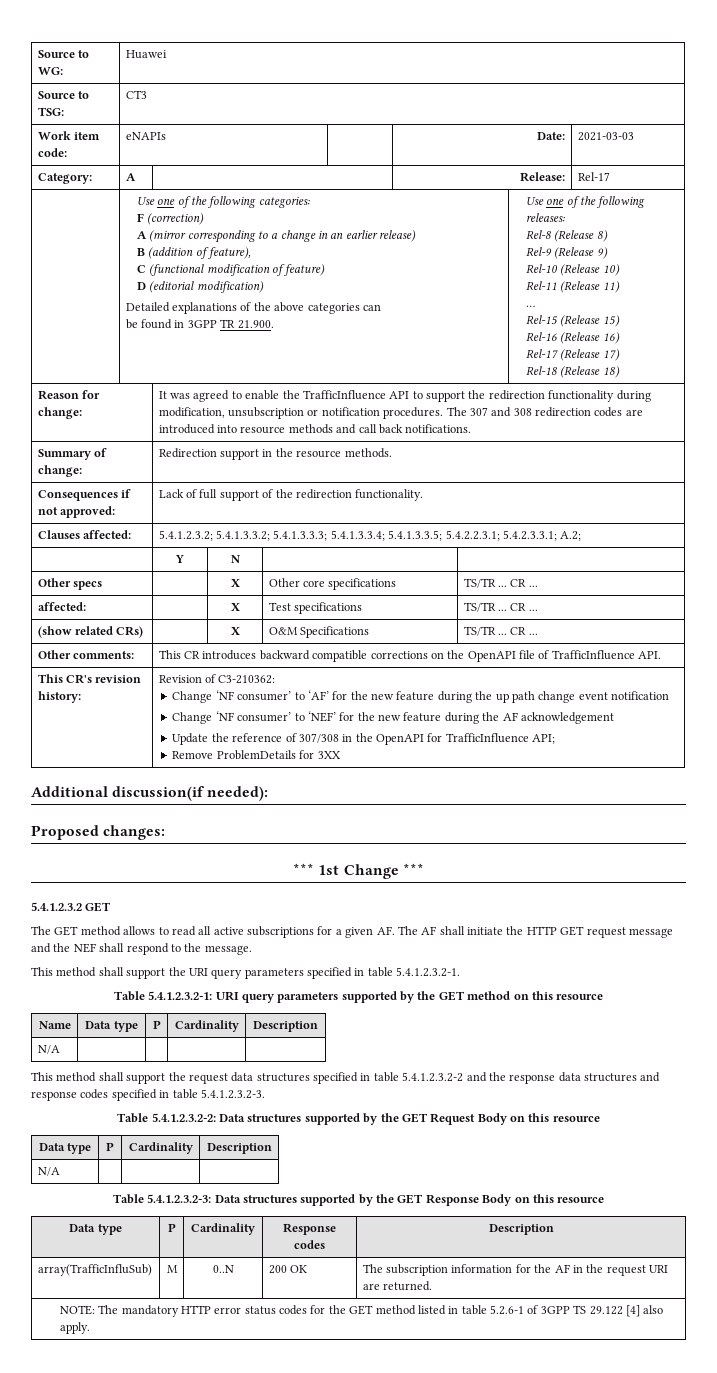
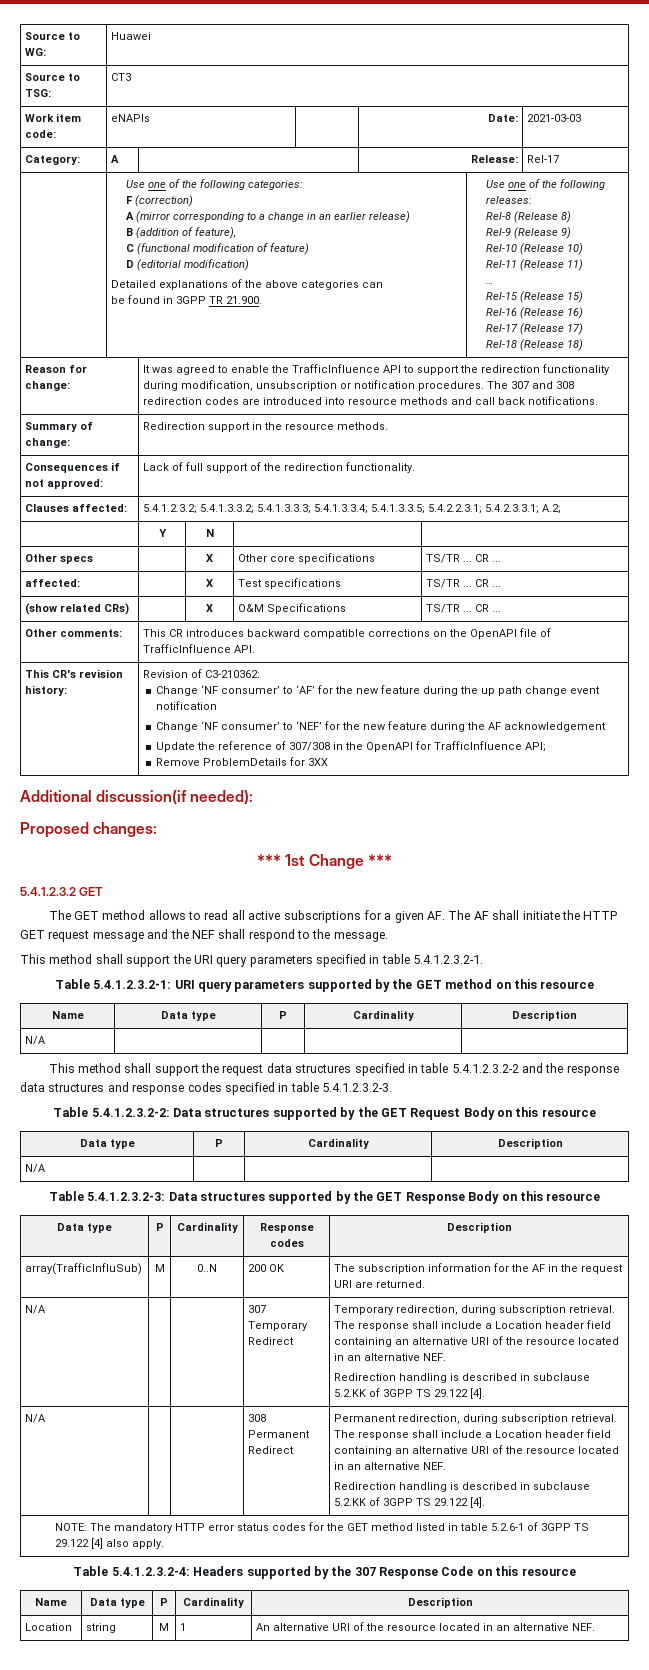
+ N/A | | | 307 Temporary Redirect | Temporary redirection, during subscription retrieval. The response shall include a Location header field containing an alternative URI of the resource located in an alternative NEF.
+ Redirection handling is described in subclause 5.2.KK of 3GPP TS 29.122 [4].
+ N/A | | | 308 Permanent Redirect | Permanent redirection, during subscription retrieval. The response shall include a Location header field containing an alternative URI of the resource located in an alternative NEF.
+ Redirection handling is described in subclause 5.2.KK of 3GPP TS 29.122 [4].
+ Table 5.4.1.2.3.2-4: Headers supported by the 307 Response Code on this resource
+ Name | Data type | P | Cardinality | Description
+ Location | string | M | 1 | An alternative URI of the resource located in an alternative NEF.

